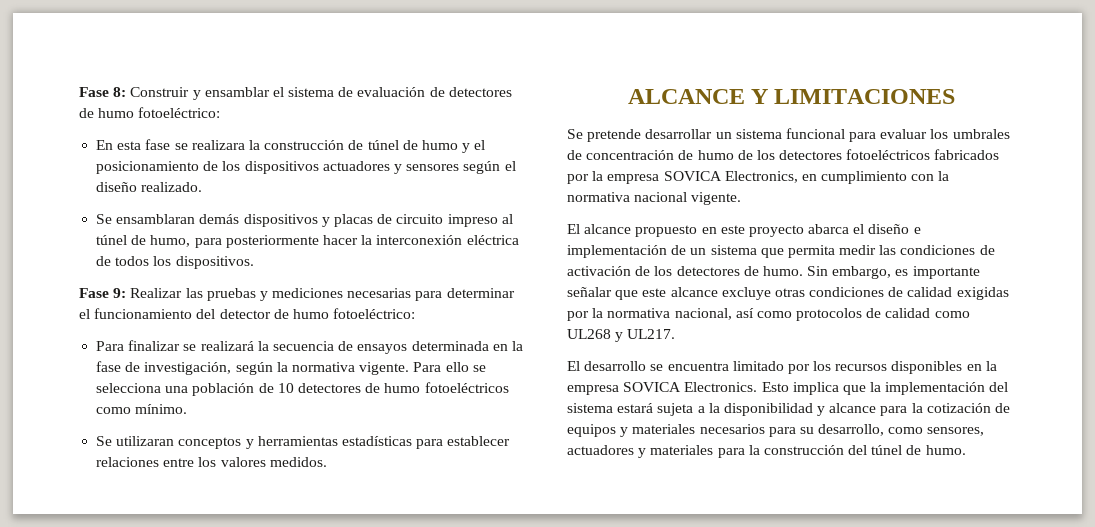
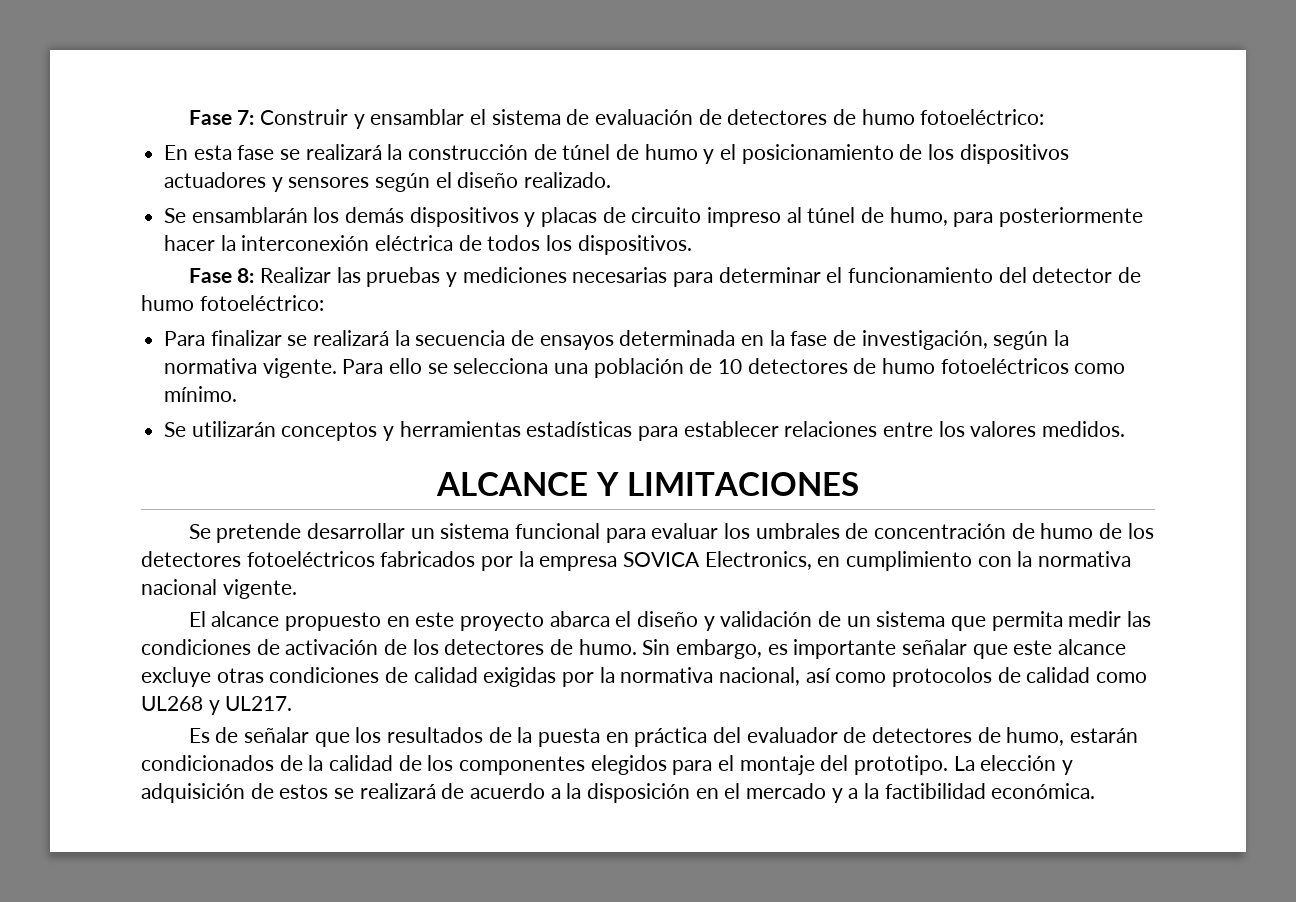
- Fase 8: Construir y ensamblar el sistema de evaluación de detectores de humo fotoeléctrico:
+ Fase 7: Construir y ensamblar el sistema de evaluación de detectores de humo fotoeléctrico:
- En esta fase se realizara la construcción de túnel de humo y el posicionamiento de los dispositivos actuadores y sensores según el diseño realizado.
+ En esta fase se realizará la construcción de túnel de humo y el posicionamiento de los dispositivos actuadores y sensores según el diseño realizado.
- Se ensamblaran demás dispositivos y placas de circuito impreso al túnel de humo, para posteriormente hacer la interconexión eléctrica de todos los dispositivos.
+ Se ensamblarán los demás dispositivos y placas de circuito impreso al túnel de humo, para posteriormente hacer la interconexión eléctrica de todos los dispositivos.
- Fase 9: Realizar las pruebas y mediciones necesarias para determinar el funcionamiento del detector de humo fotoeléctrico:
+ Fase 8: Realizar las pruebas y mediciones necesarias para determinar el funcionamiento del detector de humo fotoeléctrico:
- Se utilizaran conceptos y herramientas estadísticas para establecer relaciones entre los valores medidos.
+ Se utilizarán conceptos y herramientas estadísticas para establecer relaciones entre los valores medidos.
- El alcance propuesto en este proyecto abarca el diseño e implementación de un sistema que permita medir las condiciones de activación de los detectores de humo.
+ El alcance propuesto en este proyecto abarca el diseño y validación de un sistema que permita medir las condiciones de activación de los detectores de humo.
- El desarrollo se encuentra limitado por los recursos disponibles en la empresa SOVICA Electronics. Esto implica que la implementación del sistema estará sujeta a la disponibilidad y alcance para la cotización de equipos y materiales necesarios para su desarrollo, como sensores, actuadores y materiales para la construcción del túnel de humo.
+ Es de señalar que los resultados de la puesta en práctica del evaluador de detectores de humo, estarán condicionados de la calidad de los componentes elegidos para el montaje del prototipo. La elección y adquisición de estos se realizará de acuerdo a la disposición en el mercado y a la factibilidad económica.

